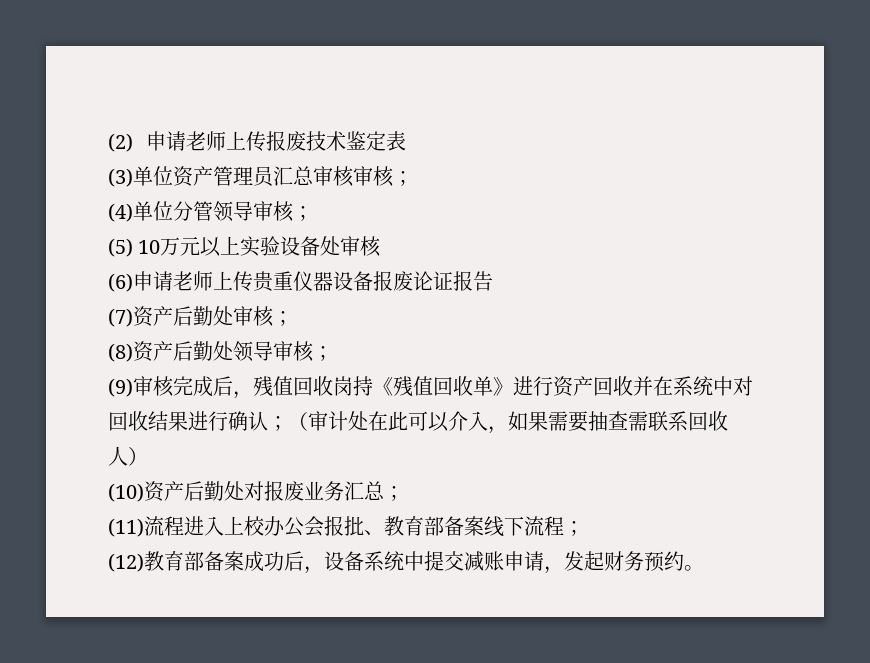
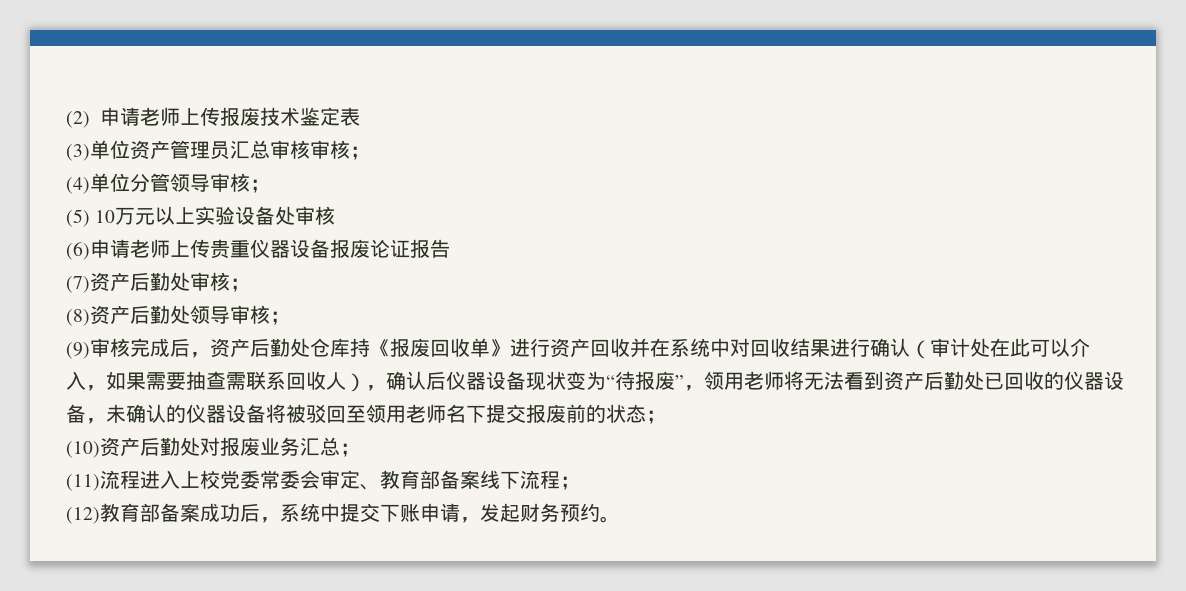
- (9)审核完成后，残值回收岗持《残值回收单》进行资产回收并在系统中对回收结果进行确认；（审计处在此可以介入，如果需要抽查需联系回收人）
+ (9)审核完成后，资产后勤处仓库持《报废回收单》进行资产回收并在系统中对回收结果进行确认（审计处在此可以介入，如果需要抽查需联系回收人），确认后仪器设备现状变为“待报废”，领用老师将无法看到资产后勤处已回收的仪器设备，未确认的仪器设备将被驳回至领用老师名下提交报废前的状态；
- (11)流程进入上校办公会报批、教育部备案线下流程；
+ (11)流程进入上校党委常委会审定、教育部备案线下流程；
- (12)教育部备案成功后，设备系统中提交减账申请，发起财务预约。
+ (12)教育部备案成功后，系统中提交下账申请，发起财务预约。

